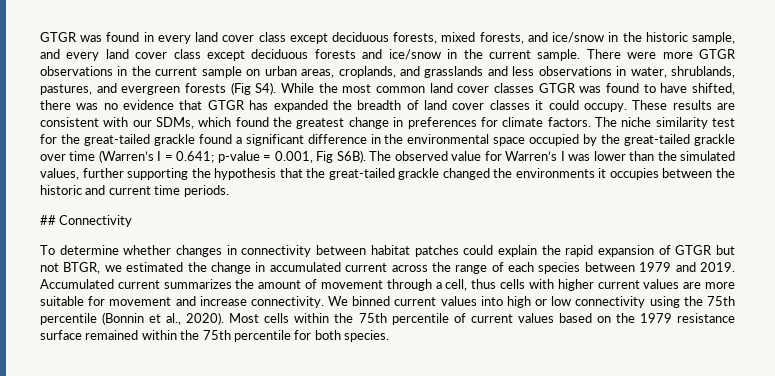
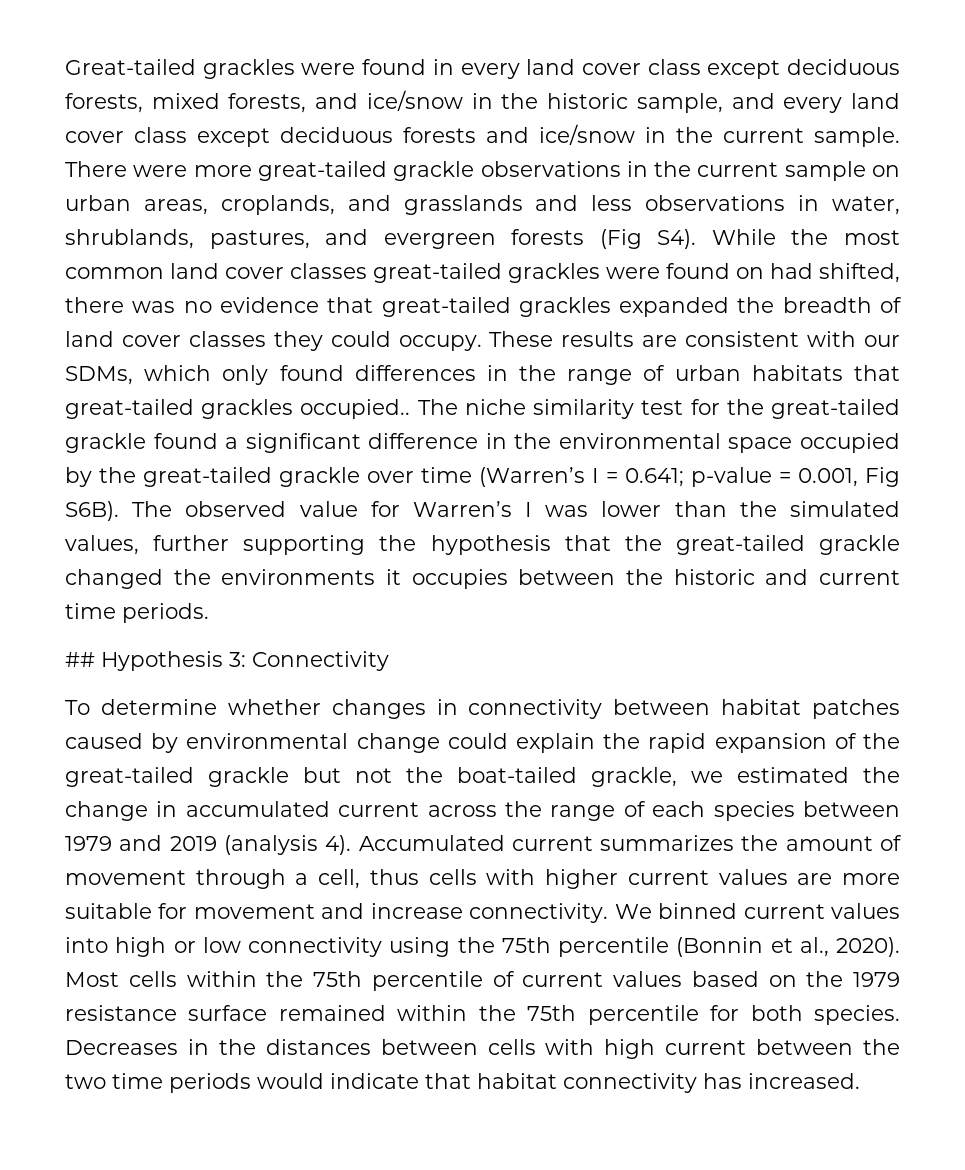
- GTGR was found in every land cover class except deciduous forests, mixed forests, and ice/snow in the historic sample, and every land cover class except deciduous forests and ice/snow in the current sample.
+ Great-tailed grackles were found in every land cover class except deciduous forests, mixed forests, and ice/snow in the historic sample, and every land cover class except deciduous forests and ice/snow in the current sample.
- There were more GTGR observations in the current sample on urban areas, croplands, and grasslands and less observations in water, shrublands, pastures, and evergreen forests (Fig S4). While the most common land cover classes GTGR was found to have shifted, there was no evidence that GTGR has expanded the breadth of land cover classes it could occupy.
+ There were more great-tailed grackle observations in the current sample on urban areas, croplands, and grasslands and less observations in water, shrublands, pastures, and evergreen forests (Fig S4). While the most common land cover classes great-tailed grackles were found on had shifted, there was no evidence that great-tailed grackles expanded the breadth of land cover classes they could occupy.
- These results are consistent with our SDMs, which found the greatest change in preferences for climate factors.
+ These results are consistent with our SDMs, which only found differences in the range of urban habitats that great-tailed grackles occupied..
- ## Connectivity
+ ## Hypothesis 3: Connectivity
- To determine whether changes in connectivity between habitat patches could explain the rapid expansion of GTGR but not BTGR, we estimated the change in accumulated current across the range of each species between 1979 and 2019.
+ To determine whether changes in connectivity between habitat patches caused by environmental change could explain the rapid expansion of the great-tailed grackle but not the boat-tailed grackle, we estimated the change in accumulated current across the range of each species between 1979 and 2019 (analysis 4).
+ Decreases in the distances between cells with high current between the two time periods would indicate that habitat connectivity has increased.

